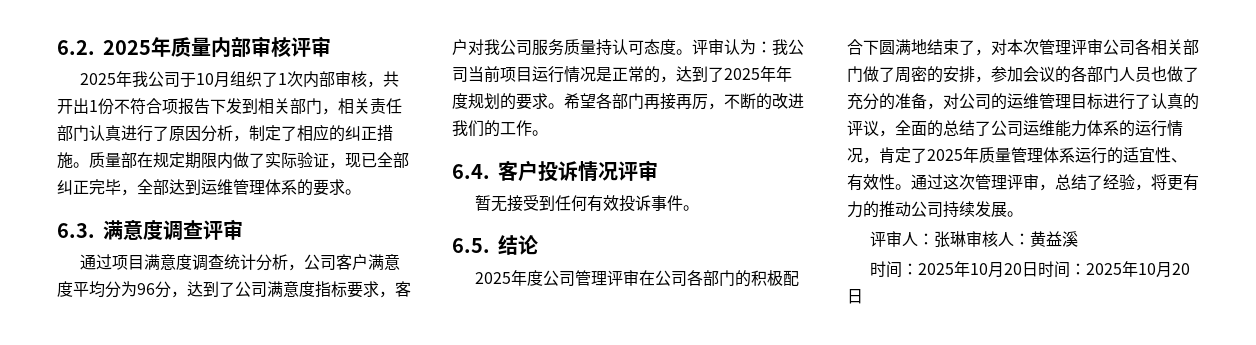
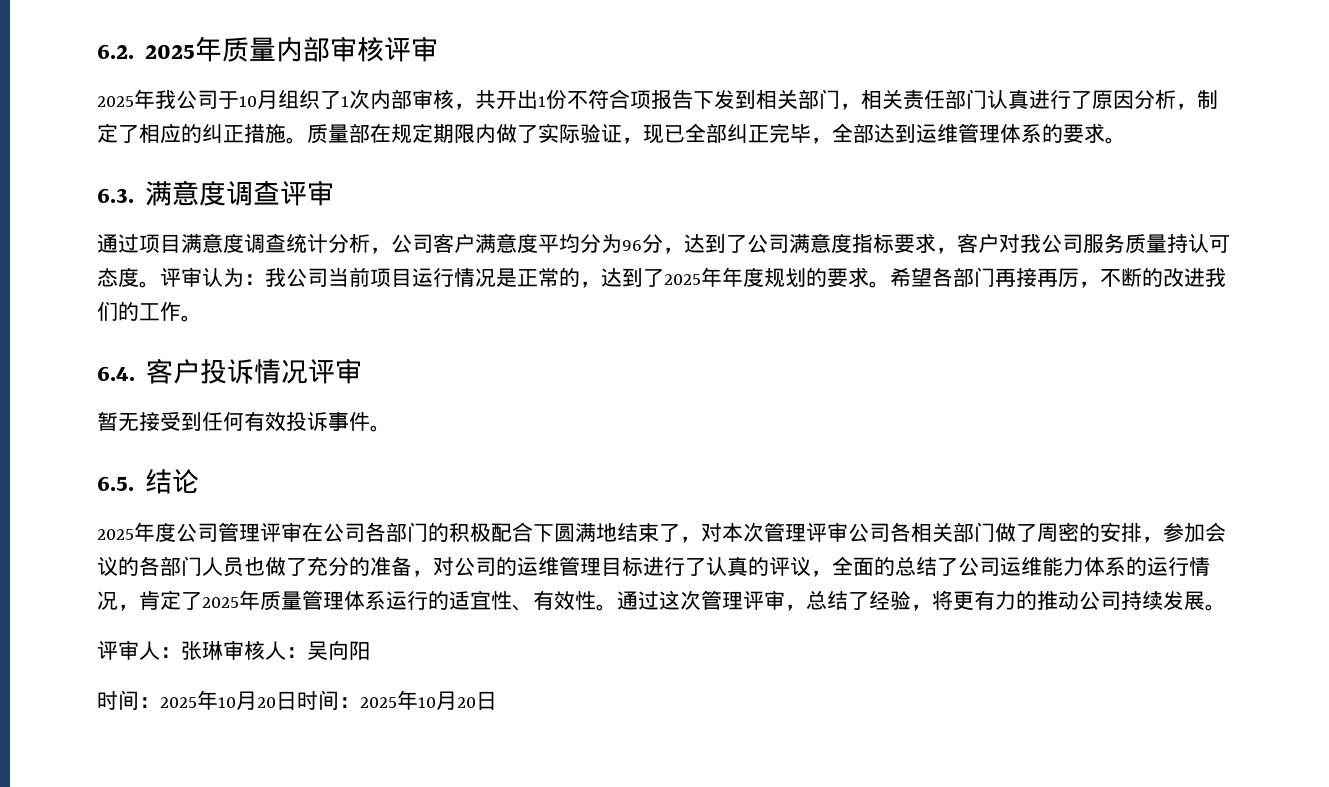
- 评审人：张琳审核人：黄益溪
+ 评审人：张琳审核人：吴向阳

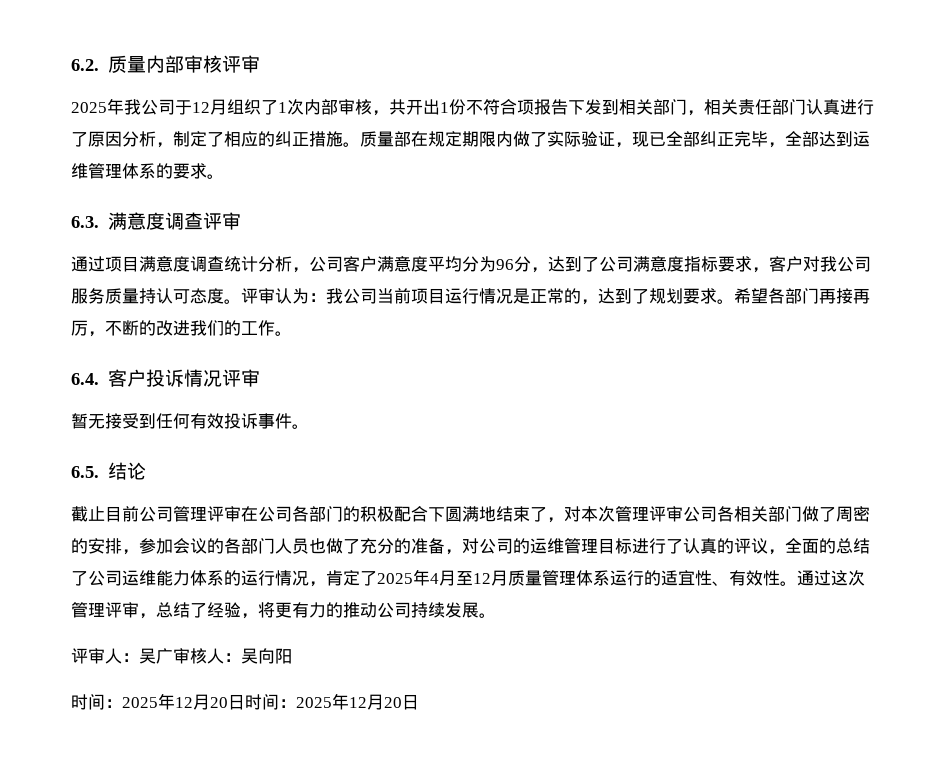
- 6.2. 2025年质量内部审核评审
+ 6.2.质量内部审核评审
- 2025年我公司于10月组织了1次内部审核，共开出1份不符合项报告下发到相关部门，相关责任部门认真进行了原因分析，制定了相应的纠正措施。
+ 2025年我公司于12月组织了1次内部审核，共开出1份不符合项报告下发到相关部门，相关责任部门认真进行了原因分析，制定了相应的纠正措施。
- 评审认为：我公司当前项目运行情况是正常的，达到了2025年年度规划的要求。
+ 评审认为：我公司当前项目运行情况是正常的，达到了规划要求。
- 2025年度公司管理评审在公司各部门的积极配合下圆满地结束了，对本次管理评审公司各相关部门做了周密的安排，参加会议的各部门人员也做了充分的准备，对公司的运维管理目标进行了认真的评议，全面的总结了公司运维能力体系的运行情况，肯定了2025年质量管理体系运行的适宜性、有效性。
+ 截止目前公司管理评审在公司各部门的积极配合下圆满地结束了，对本次管理评审公司各相关部门做了周密的安排，参加会议的各部门人员也做了充分的准备，对公司的运维管理目标进行了认真的评议，全面的总结了公司运维能力体系的运行情况，肯定了2025年4月至12月质量管理体系运行的适宜性、有效性。
- 评审人：张琳审核人：吴向阳
+ 评审人：吴广审核人：吴向阳
- 时间：2025年10月20日时间：2025年10月20日
+ 时间：2025年12月20日时间：2025年12月20日

